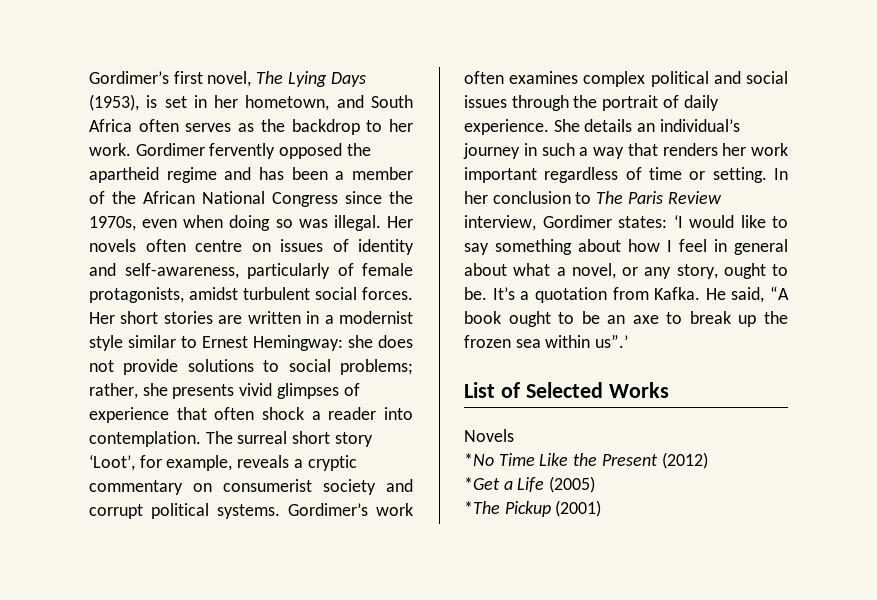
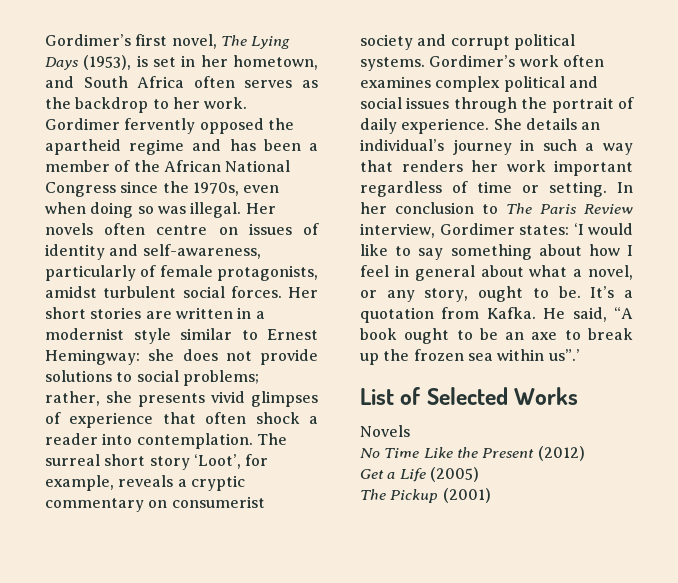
- *No Time Like the Present (2012)
+ No Time Like the Present (2012)
- *Get a Life (2005)
+ Get a Life (2005)
- *The Pickup (2001)
+ The Pickup (2001)

